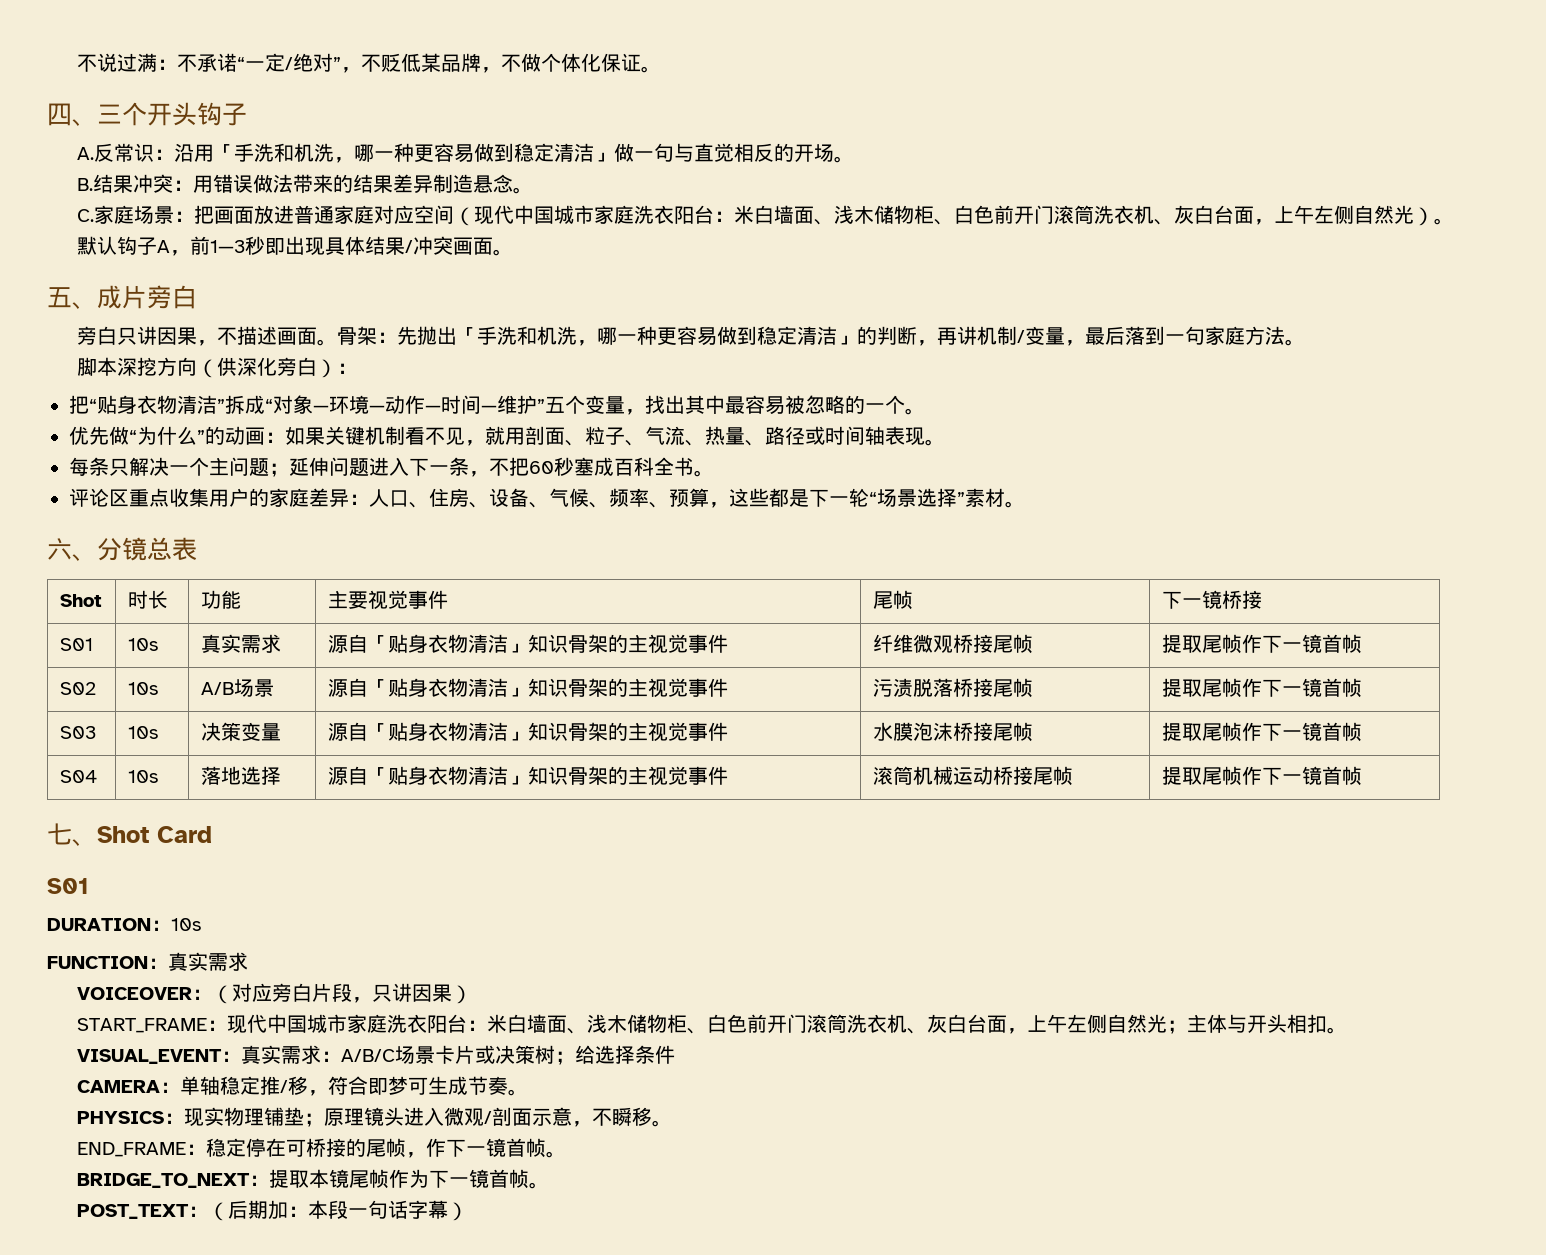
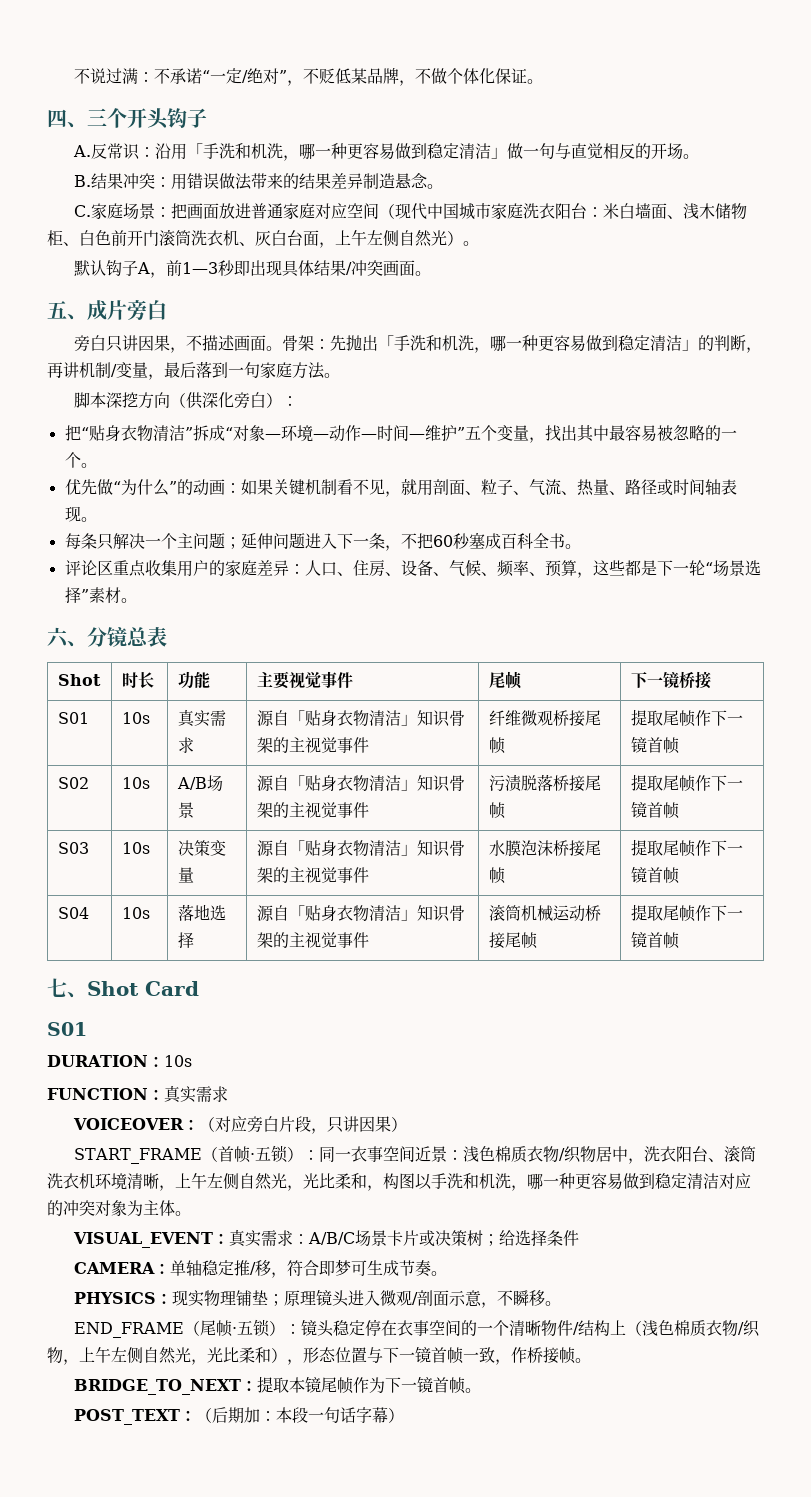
- START_FRAME：现代中国城市家庭洗衣阳台：米白墙面、浅木储物柜、白色前开门滚筒洗衣机、灰白台面，上午左侧自然光；主体与开头相扣。
+ START_FRAME（首帧·五锁）：同一衣事空间近景：浅色棉质衣物/织物居中，洗衣阳台、滚筒洗衣机环境清晰，上午左侧自然光，光比柔和，构图以手洗和机洗，哪一种更容易做到稳定清洁对应的冲突对象为主体。
- END_FRAME：稳定停在可桥接的尾帧，作下一镜首帧。
+ END_FRAME（尾帧·五锁）：镜头稳定停在衣事空间的一个清晰物件/结构上（浅色棉质衣物/织物，上午左侧自然光，光比柔和），形态位置与下一镜首帧一致，作桥接帧。

